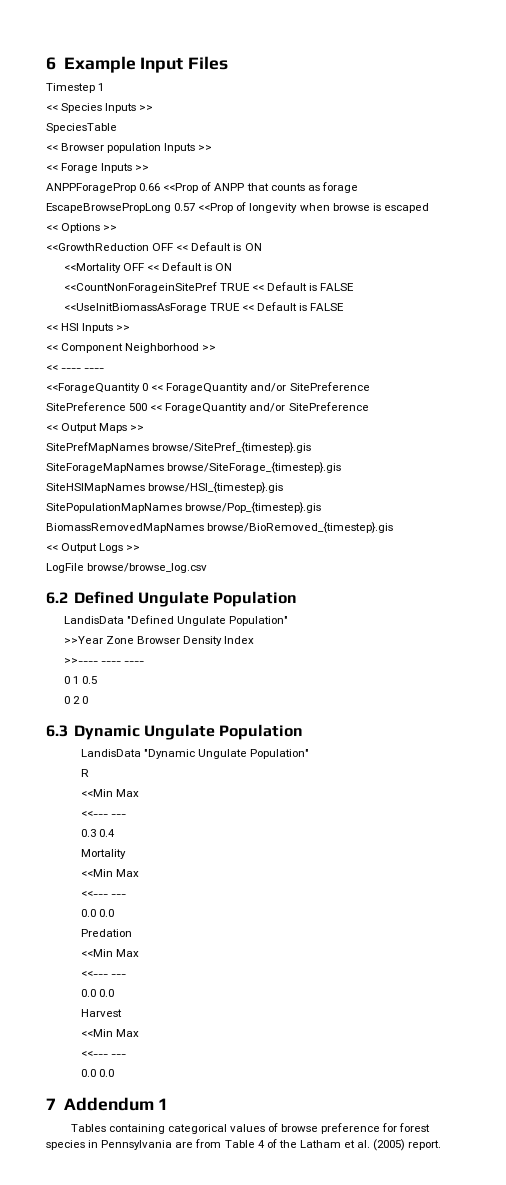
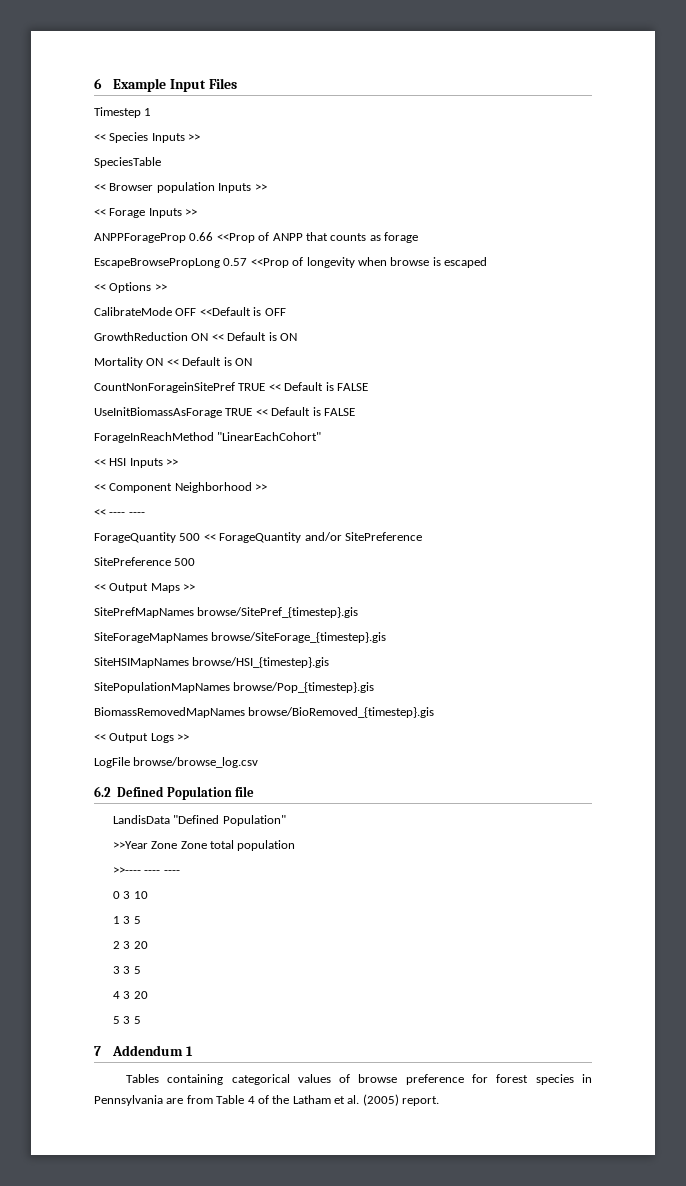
- <<GrowthReduction OFF << Default is ON
- <<Mortality OFF << Default is ON
- <<CountNonForageinSitePref TRUE << Default is FALSE
- <<UseInitBiomassAsForage TRUE << Default is FALSE
+ CalibrateMode OFF <<Default is OFF
+ GrowthReduction ON << Default is ON
+ Mortality ON << Default is ON
+ CountNonForageinSitePref TRUE << Default is FALSE
+ UseInitBiomassAsForage TRUE << Default is FALSE
+ ForageInReachMethod "LinearEachCohort"
- <<ForageQuantity 0 << ForageQuantity and/or SitePreference
+ ForageQuantity 500 << ForageQuantity and/or SitePreference
- SitePreference 500 << ForageQuantity and/or SitePreference
+ SitePreference 500
- 6.2 Defined Ungulate Population
+ 6.2 Defined Population file
- LandisData "Defined Ungulate Population"
+ LandisData "Defined Population"
- >>Year Zone Browser Density Index
+ >>Year Zone Zone total population
- 0 1 0.5
- 0 2 0
- 6.3 Dynamic Ungulate Population
- LandisData "Dynamic Ungulate Population"
- R
- <<Min Max
- <<--- ---
- 0.3 0.4
- Mortality
- <<Min Max
- <<--- ---
- 0.0 0.0
- Predation
- <<Min Max
- <<--- ---
- 0.0 0.0
- Harvest
- <<Min Max
- <<--- ---
- 0.0 0.0
+ 0 3 10
+ 1 3 5
+ 2 3 20
+ 3 3 5
+ 4 3 20
+ 5 3 5

